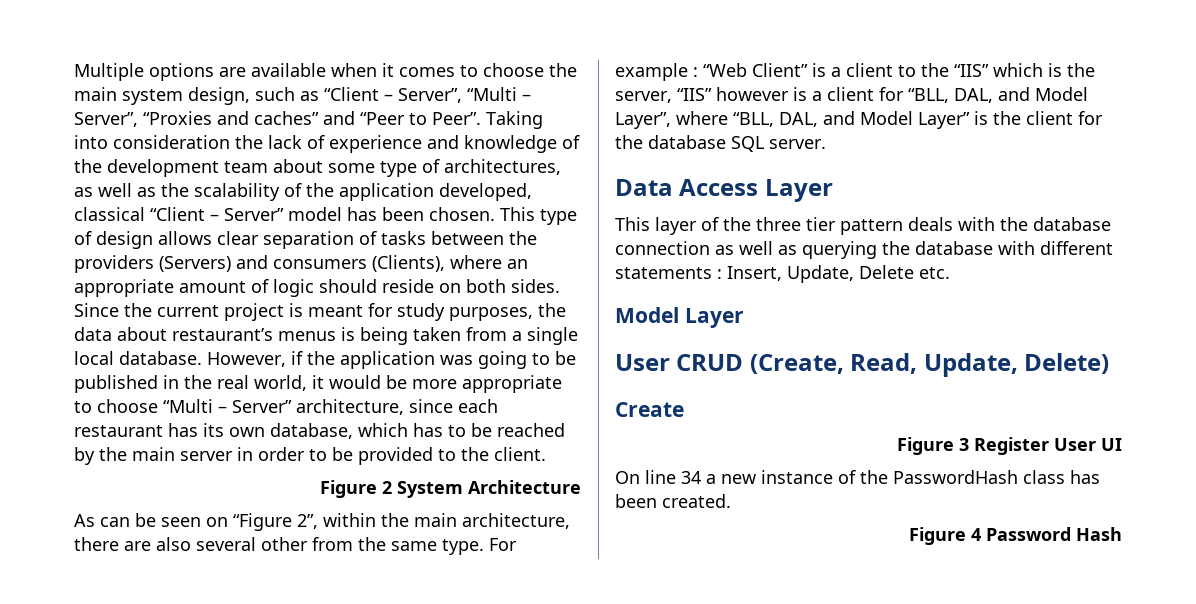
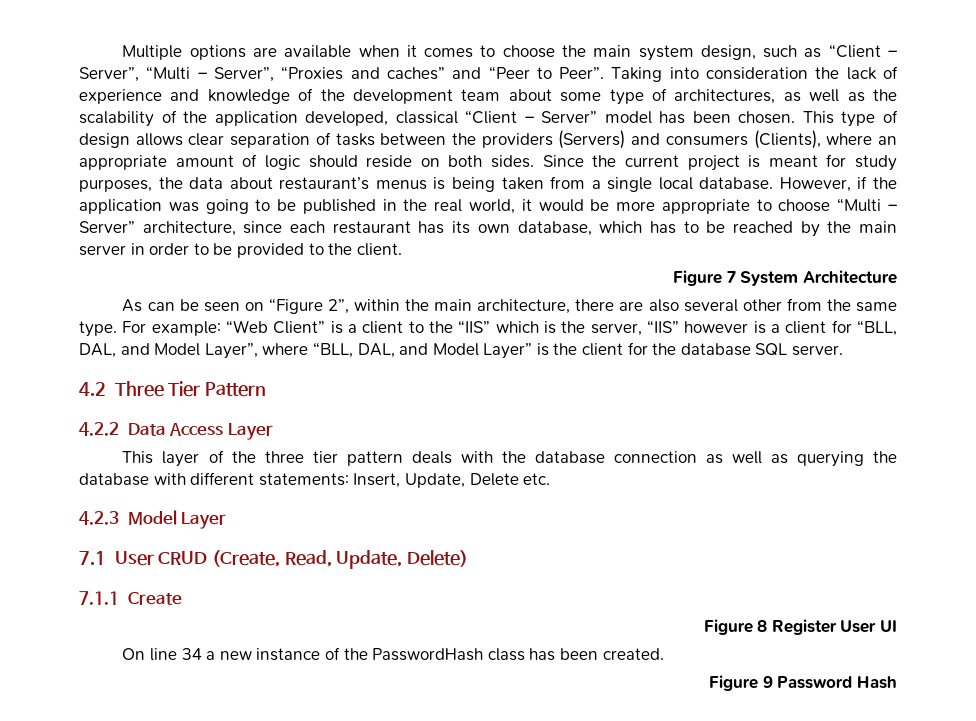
- Figure 2 System Architecture
+ Figure 7 System Architecture
- For example : “Web Client” is a client to the “IIS” which is the server, “IIS” however is a client for “BLL, DAL, and Model Layer”, where “BLL, DAL, and Model Layer” is the client for the database SQL server.
+ For example: “Web Client” is a client to the “IIS” which is the server, “IIS” however is a client for “BLL, DAL, and Model Layer”, where “BLL, DAL, and Model Layer” is the client for the database SQL server.
- Data Access Layer
+ 4.2 Three Tier Pattern
+ 4.2.2 Data Access Layer
- This layer of the three tier pattern deals with the database connection as well as querying the database with different statements : Insert, Update, Delete etc.
+ This layer of the three tier pattern deals with the database connection as well as querying the database with different statements: Insert, Update, Delete etc.
- Model Layer
+ 4.2.3 Model Layer
- User CRUD (Create, Read, Update, Delete)
+ 7.1 User CRUD (Create, Read, Update, Delete)
- Create
+ 7.1.1 Create
- Figure 3 Register User UI
+ Figure 8 Register User UI
- Figure 4 Password Hash
+ Figure 9 Password Hash

